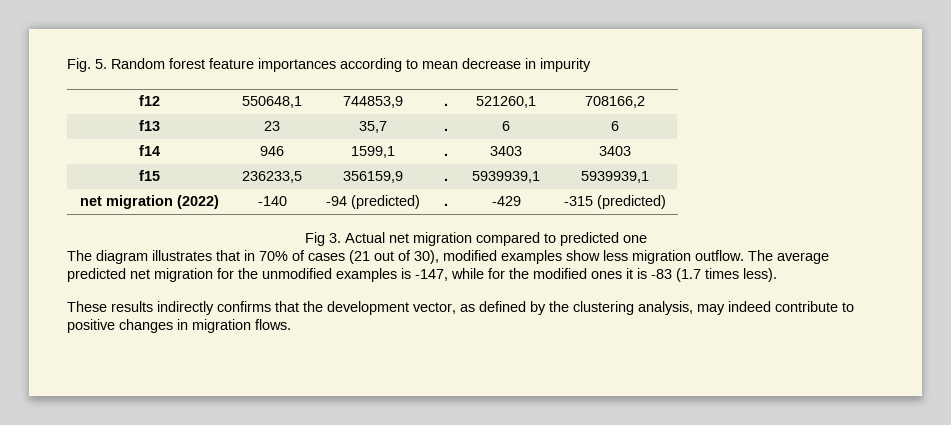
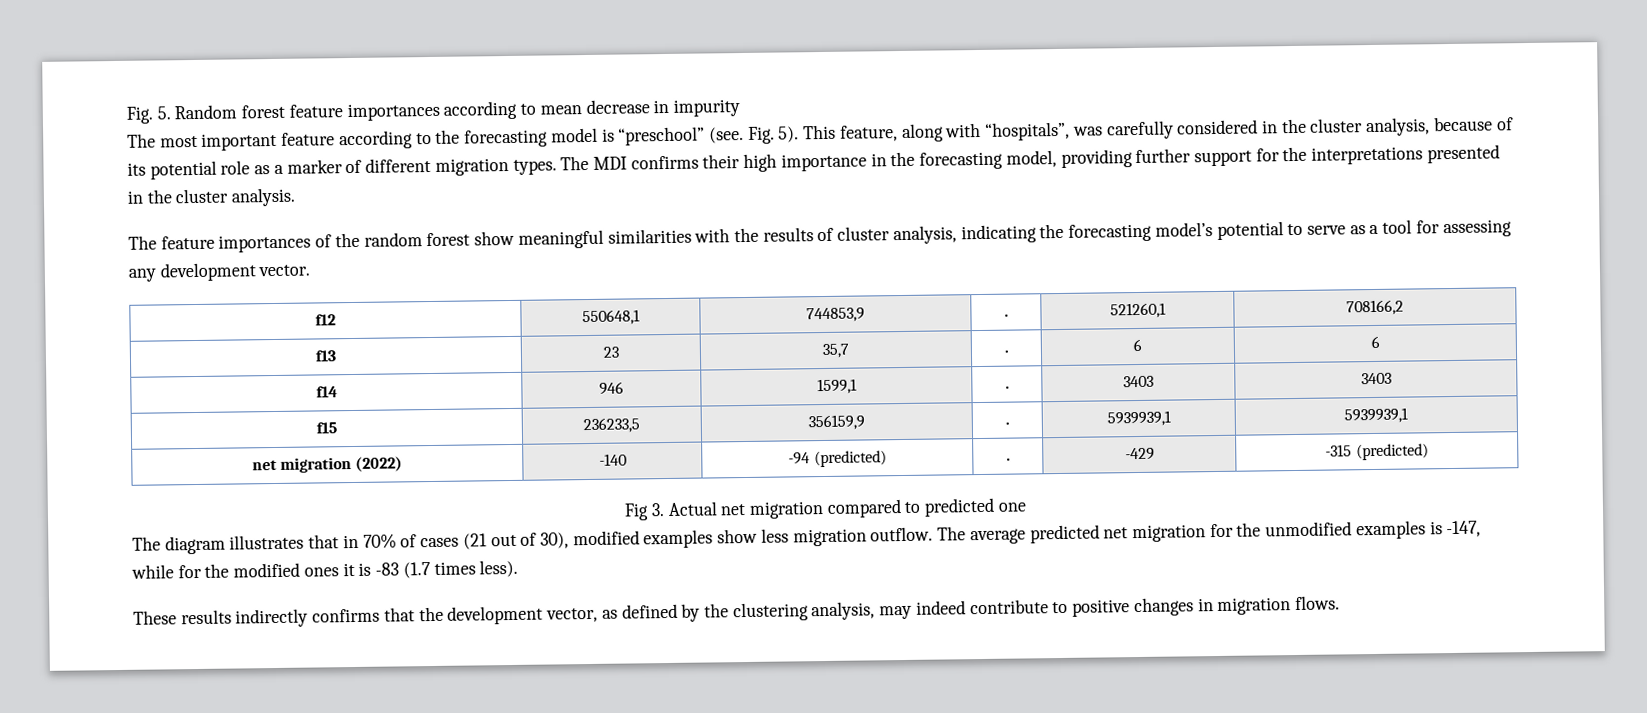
+ The most important feature according to the forecasting model is “preschool” (see. Fig. 5). This feature, along with “hospitals”, was carefully considered in the cluster analysis, because of its potential role as a marker of different migration types. The MDI confirms their high importance in the forecasting model, providing further support for the interpretations presented in the cluster analysis.
+ The feature importances of the random forest show meaningful similarities with the results of cluster analysis, indicating the forecasting model’s potential to serve as a tool for assessing any development vector.

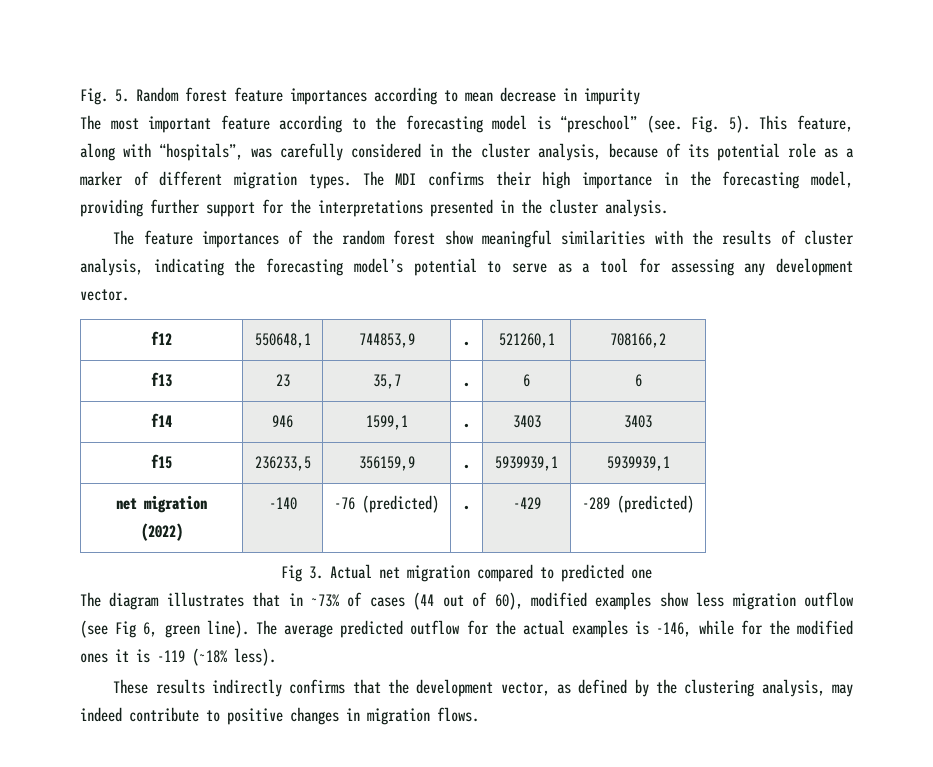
- net migration (2022) | -140 | -94 (predicted) | . | -429 | -315 (predicted)
+ net migration (2022) | -140 | -76 (predicted) | . | -429 | -289 (predicted)
- The diagram illustrates that in 70% of cases (21 out of 30), modified examples show less migration outflow.
+ The diagram illustrates that in ~73% of cases (44 out of 60), modified examples show less migration outflow (see Fig 6, green line).
- The average predicted net migration for the unmodified examples is -147, while for the modified ones it is -83 (1.7 times less).
+ The average predicted outflow for the actual examples is -146, while for the modified ones it is -119 (~18% less).

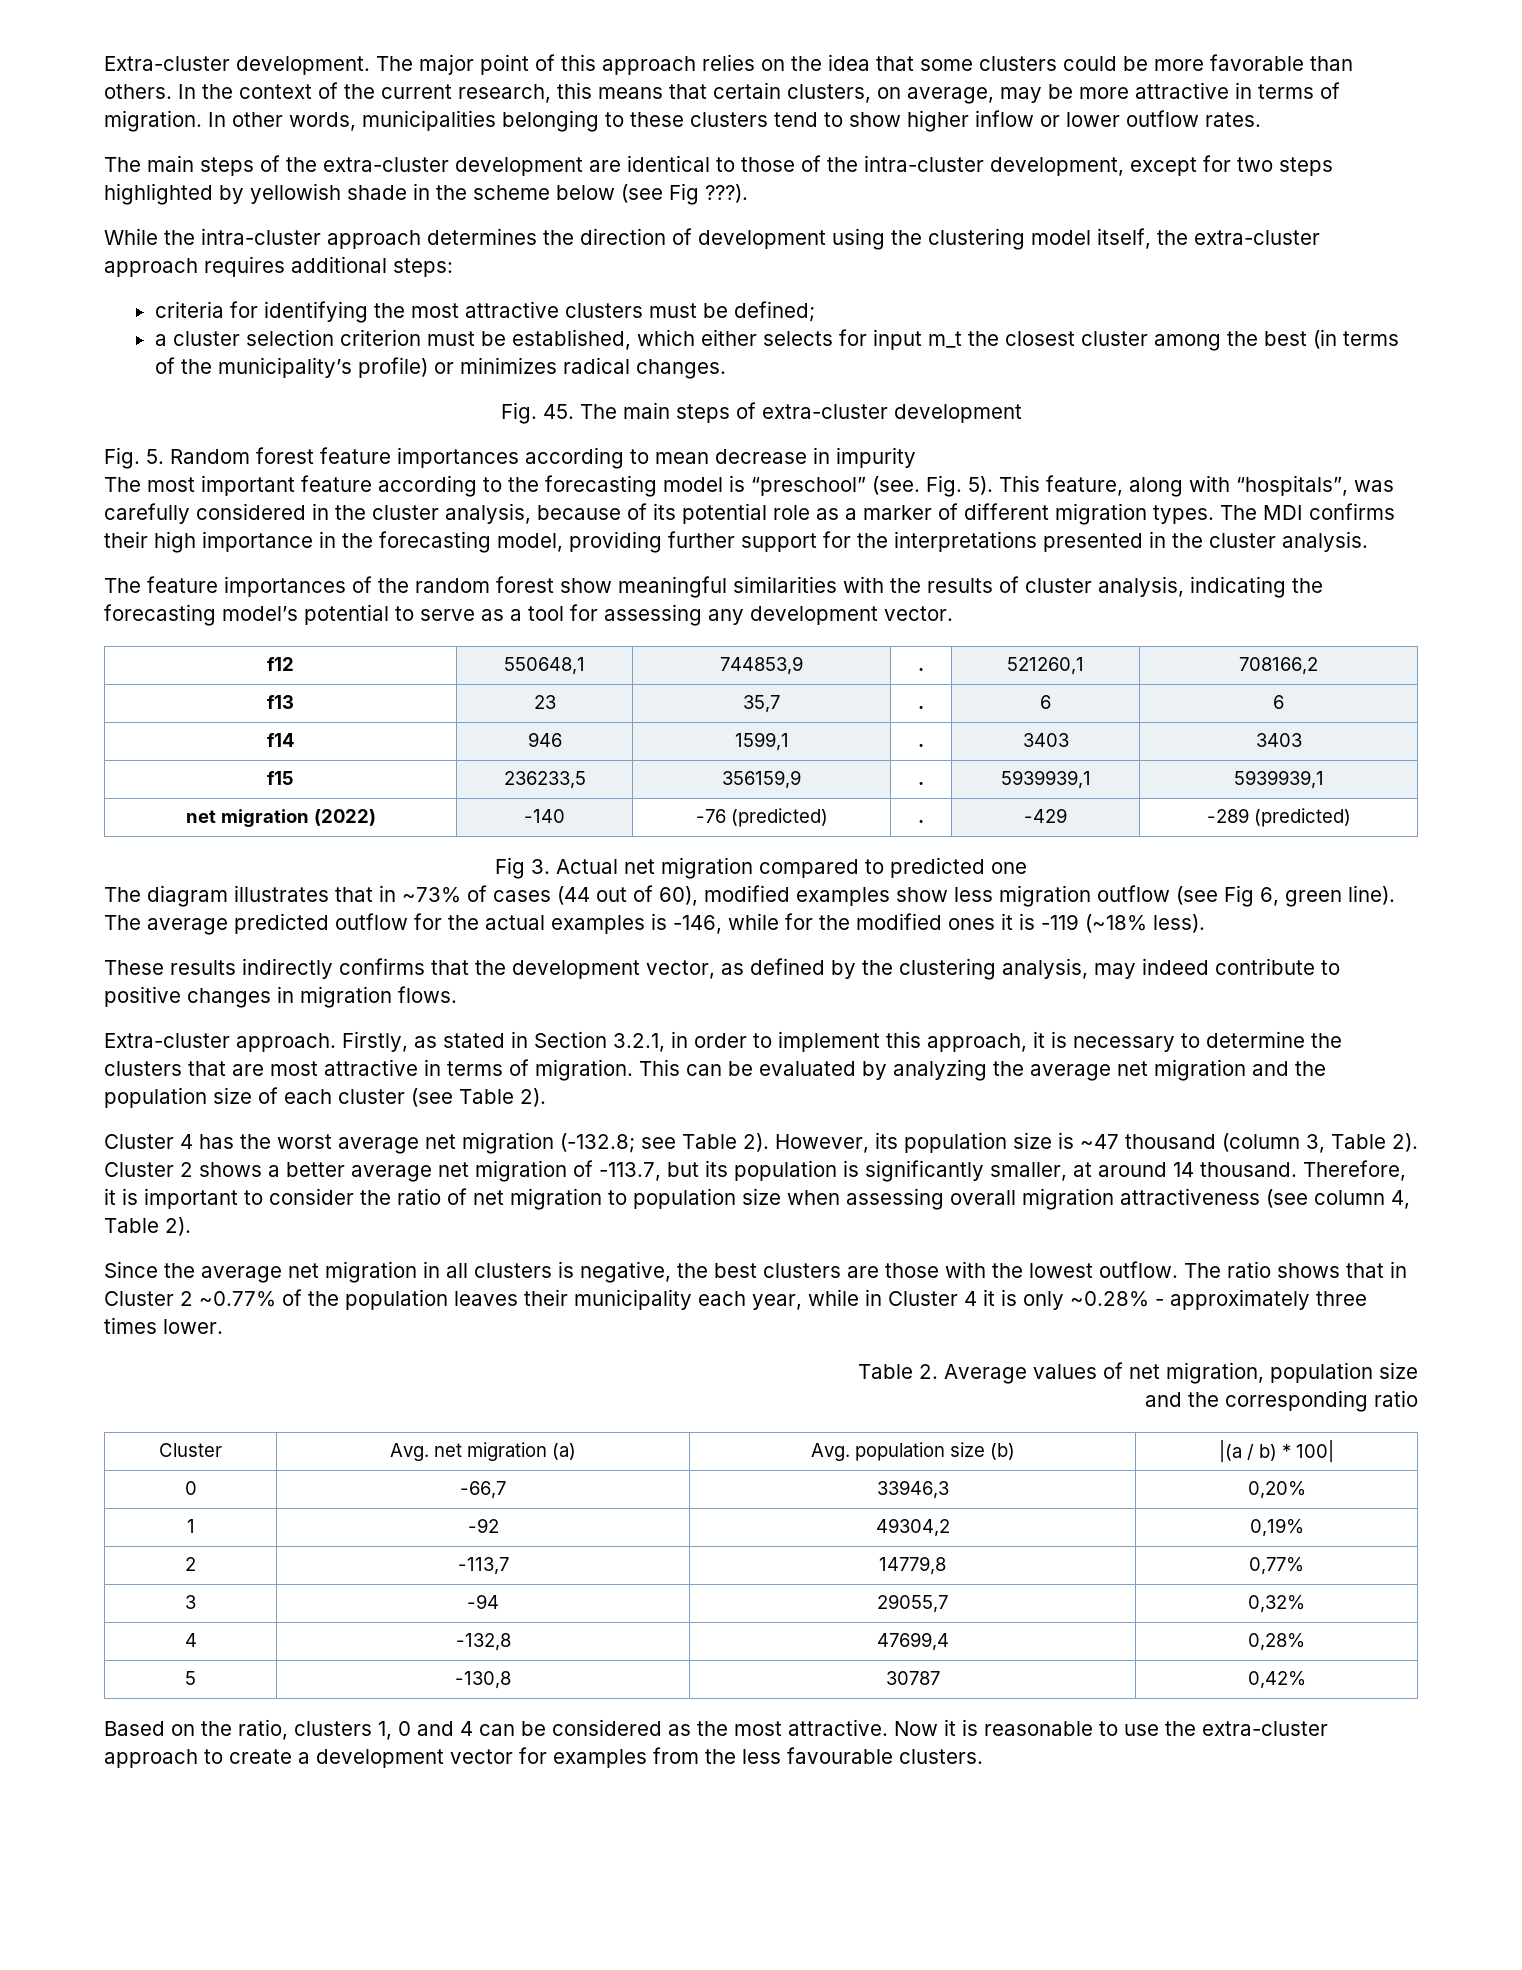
+ Extra-cluster development. The major point of this approach relies on the idea that some clusters could be more favorable than others. In the context of the current research, this means that certain clusters, on average, may be more attractive in terms of migration. In other words, municipalities belonging to these clusters tend to show higher inflow or lower outflow rates.
+ The main steps of the extra-cluster development are identical to those of the intra-cluster development, except for two steps highlighted by yellowish shade in the scheme below (see Fig ???).
+ While the intra-cluster approach determines the direction of development using the clustering model itself, the extra-cluster approach requires additional steps:
+ criteria for identifying the most attractive clusters must be defined;
+ a сluster selection criterion must be established, which either selects for input m_t the closest cluster among the best (in terms of the municipality’s profile) or minimizes radical changes.
+ Fig. 45. The main steps of extra-cluster development
+ Extra-cluster approach. Firstly, as stated in Section 3.2.1, in order to implement this approach, it is necessary to determine the clusters that are most attractive in terms of migration. This can be evaluated by analyzing the average net migration and the population size of each cluster (see Table 2).
+ Cluster 4 has the worst average net migration (-132.8; see Table 2). However, its population size is ~47 thousand (column 3, Table 2). Cluster 2 shows a better average net migration of -113.7, but its population is significantly smaller, at around 14 thousand. Therefore, it is important to consider the ratio of net migration to population size when assessing overall migration attractiveness (see column 4, Table 2).
+ Since the average net migration in all clusters is negative, the best clusters are those with the lowest outflow. The ratio shows that in Cluster 2 ~0.77% of the population leaves their municipality each year, while in Cluster 4 it is only ~0.28% - approximately three times lower.
+ Table 2. Average values of net migration, population size
+ and the corresponding ratio
+ Cluster | Avg. net migration (a) | Avg. population size (b) | |(a / b) * 100|
+ 0 | -66,7 | 33946,3 | 0,20%
+ 1 | -92 | 49304,2 | 0,19%
+ 2 | -113,7 | 14779,8 | 0,77%
+ 3 | -94 | 29055,7 | 0,32%
+ 4 | -132,8 | 47699,4 | 0,28%
+ 5 | -130,8 | 30787 | 0,42%
+ Based on the ratio, clusters 1, 0 and 4 can be considered as the most attractive. Now it is reasonable to use the extra-cluster approach to create a development vector for examples from the less favourable clusters.

